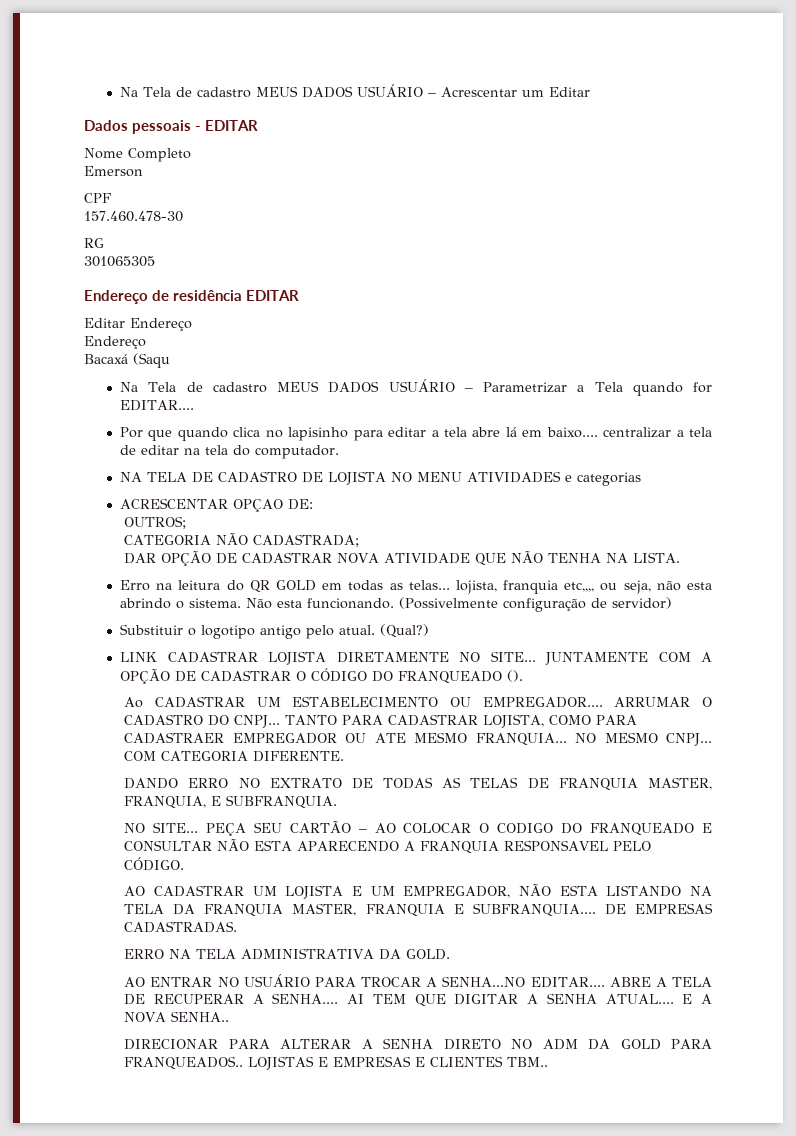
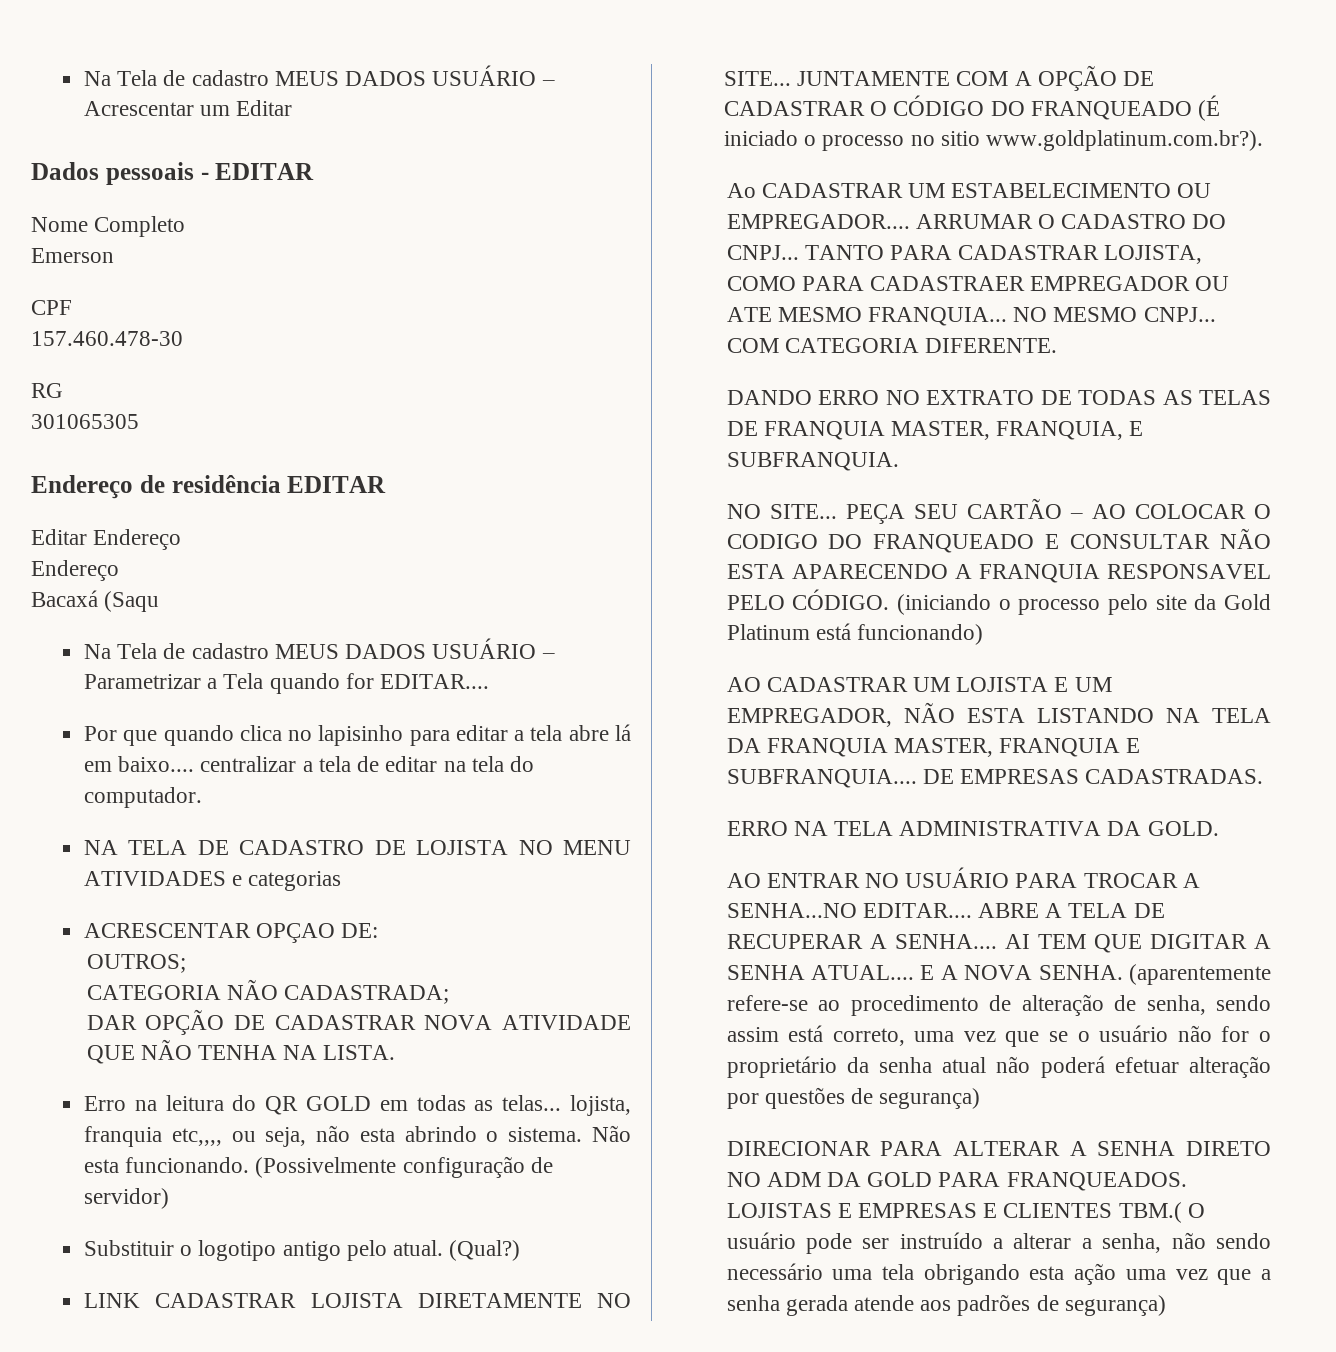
- JUNTAMENTE COM A OPÇÃO DE CADASTRAR O CÓDIGO DO FRANQUEADO ().
+ JUNTAMENTE COM A OPÇÃO DE CADASTRAR O CÓDIGO DO FRANQUEADO (É iniciado o processo no sitio www.goldplatinum.com.br?).
+ (iniciando o processo pelo site da Gold Platinum está funcionando)
- E A NOVA SENHA..
+ E A NOVA SENHA. (aparentemente refere-se ao procedimento de alteração de senha, sendo assim está correto, uma vez que se o usuário não for o proprietário da senha atual não poderá efetuar alteração por questões de segurança)
- DIRECIONAR PARA ALTERAR A SENHA DIRETO NO ADM DA GOLD PARA FRANQUEADOS..
+ DIRECIONAR PARA ALTERAR A SENHA DIRETO NO ADM DA GOLD PARA FRANQUEADOS.
- LOJISTAS E EMPRESAS E CLIENTES TBM..
+ LOJISTAS E EMPRESAS E CLIENTES TBM.( O usuário pode ser instruído a alterar a senha, não sendo necessário uma tela obrigando esta ação uma vez que a senha gerada atende aos padrões de segurança)

